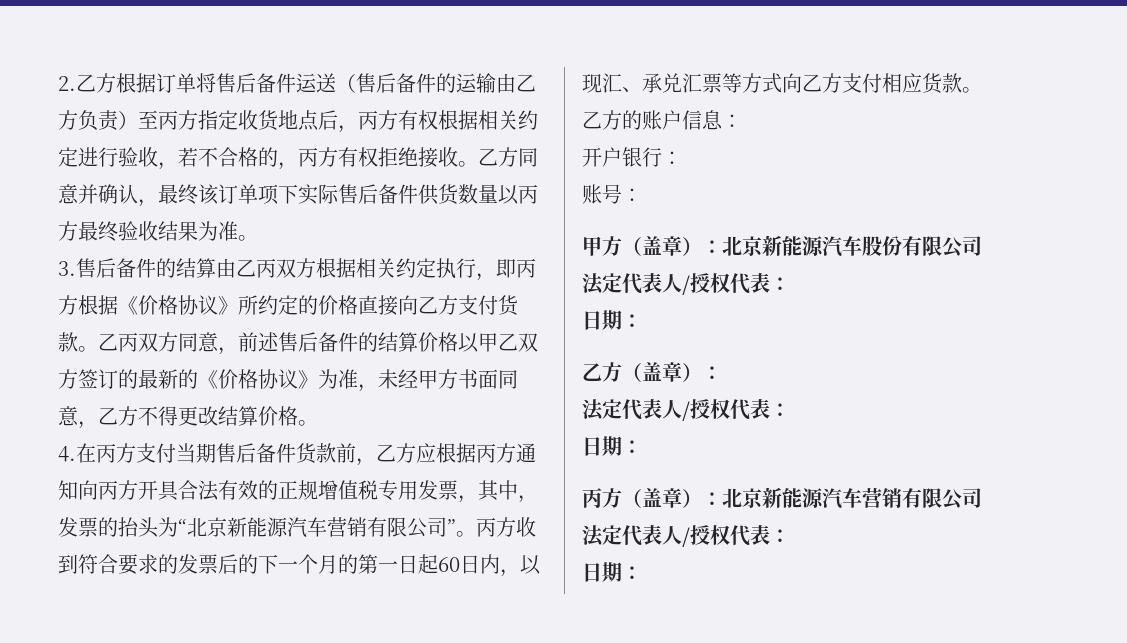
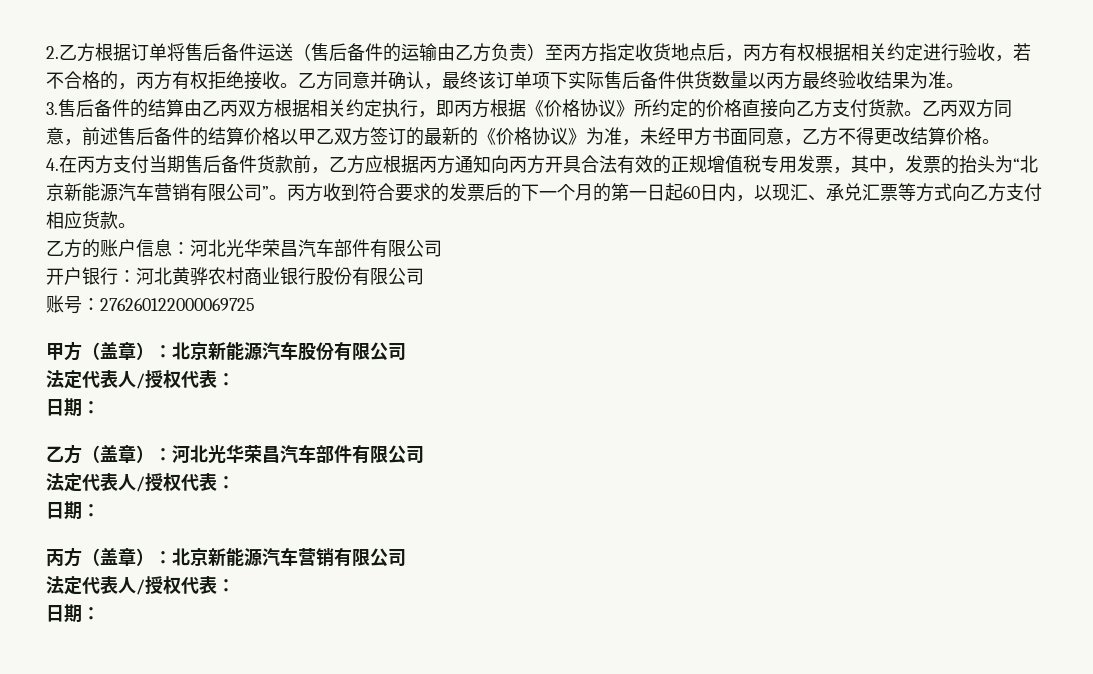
- 乙方的账户信息：
- 开户银行：
+ 乙方的账户信息：河北光华荣昌汽车部件有限公司
+ 开户银行：河北黄骅农村商业银行股份有限公司
- 账号：
+ 账号：276260122000069725
- 乙方（盖章）：
+ 乙方（盖章）：河北光华荣昌汽车部件有限公司

